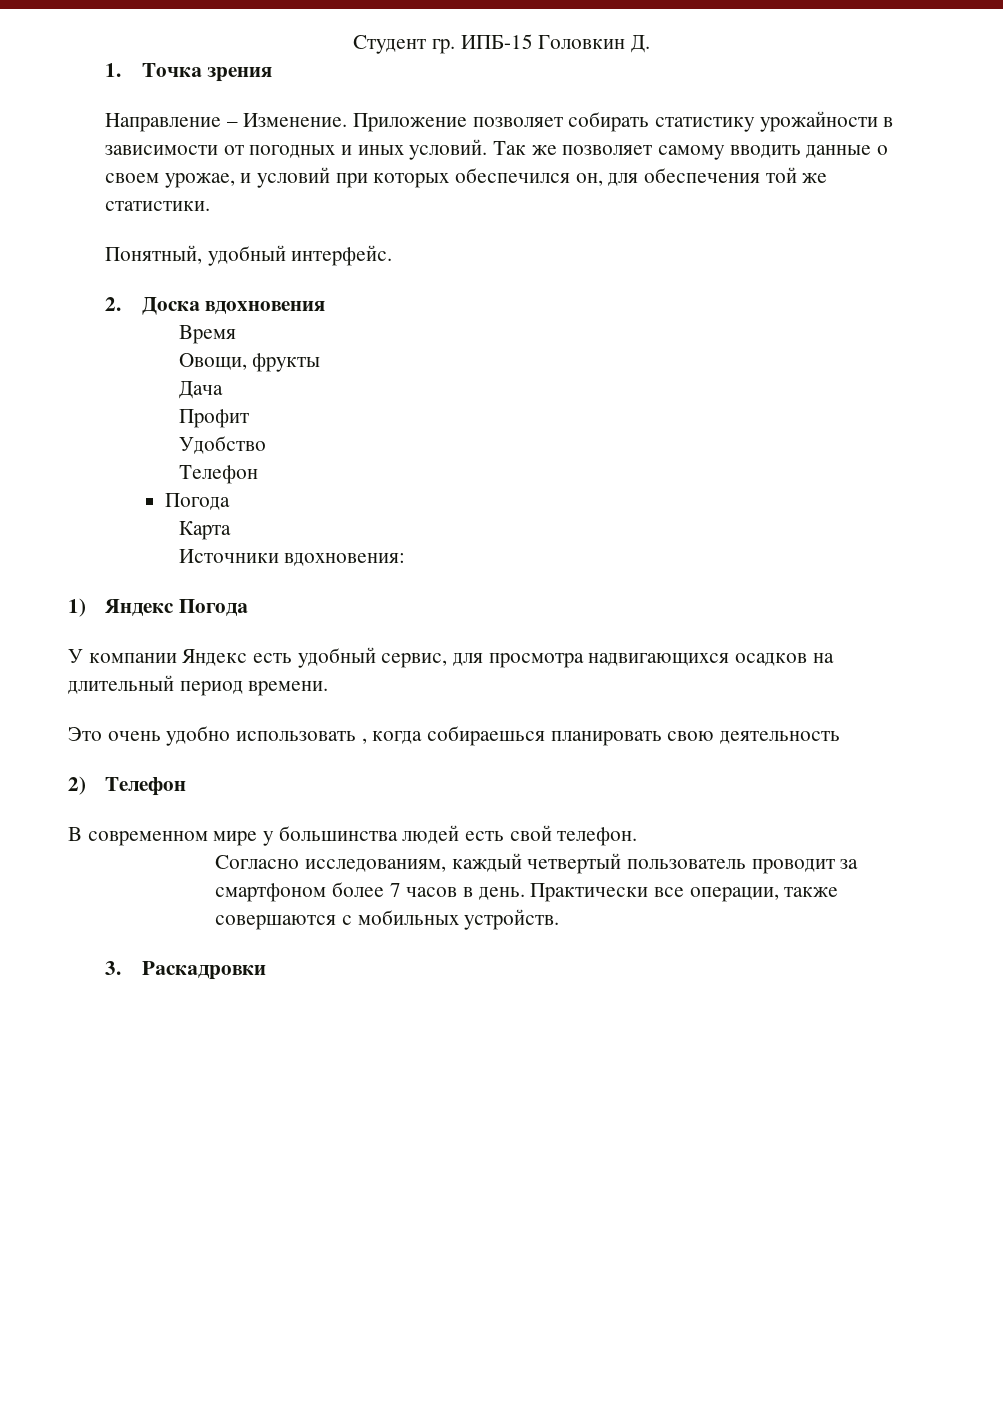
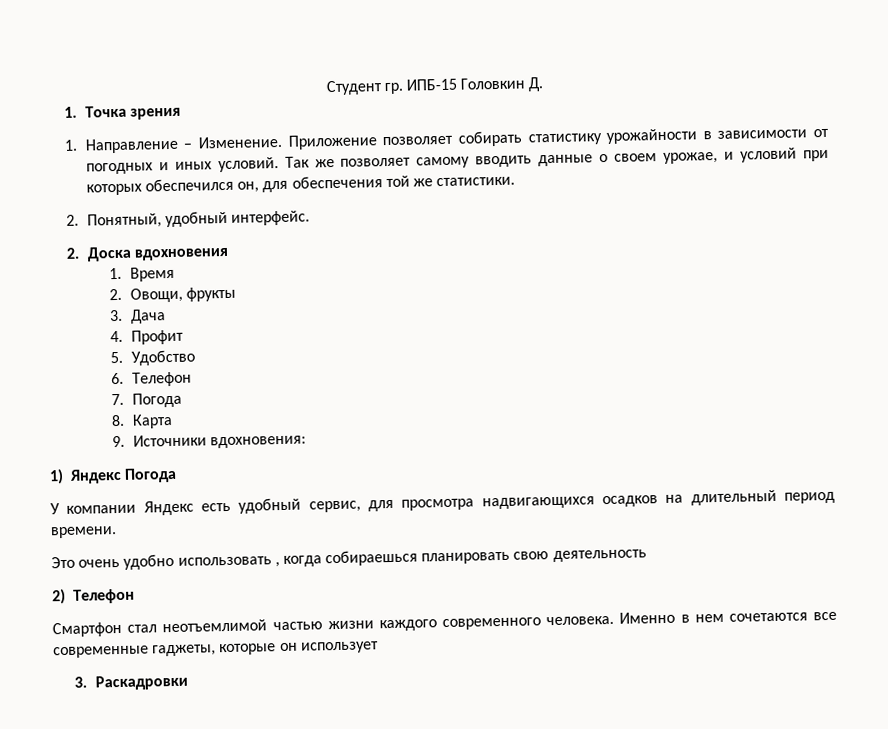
- Направление – Изменение.
+ 1. Направление – Изменение.
- Понятный, удобный интерфейс.
+ 2. Понятный, удобный интерфейс.
- Время
+ 1. Время
- Овощи, фрукты
+ 2. Овощи, фрукты
- Дача
+ 3. Дача
- Профит
+ 4. Профит
- Удобство
- Телефон
- Погода
- Карта
+ 5. Удобство
+ 6. Телефон
+ 7. Погода
+ 8. Карта
- Источники вдохновения:
+ 9. Источники вдохновения:
- В современном мире у большинства людей есть свой телефон.
- Согласно исследованиям, каждый четвертый пользователь проводит за смартфоном более 7 часов в день. Практически все операции, также совершаются с мобильных устройств.
+ Смартфон стал неотъемлимой частью жизни каждого современного человека. Именно в нем сочетаются все современные гаджеты, которые он использует

